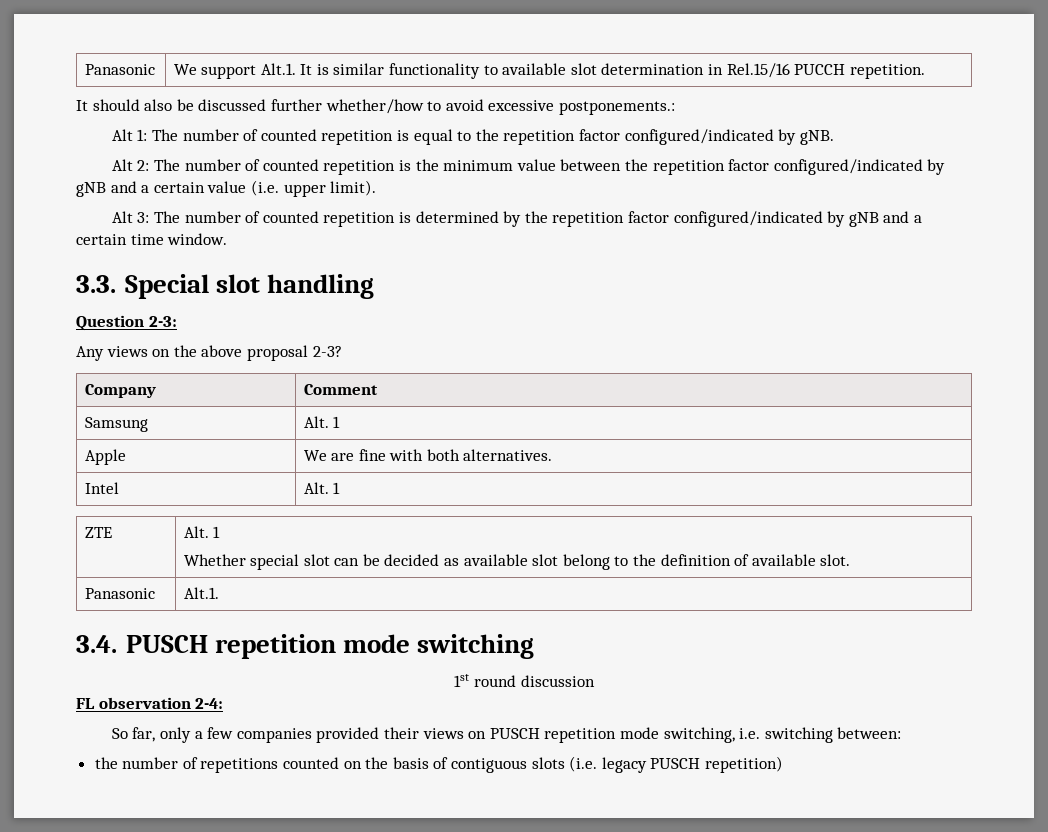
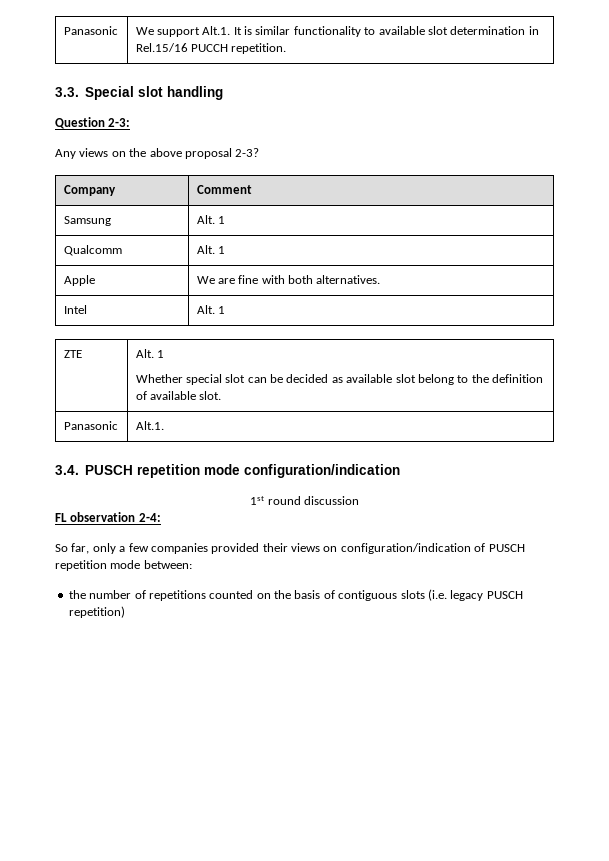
- It should also be discussed further whether/how to avoid excessive postponements.:
- Alt 1: The number of counted repetition is equal to the repetition factor configured/indicated by gNB.
- Alt 2: The number of counted repetition is the minimum value between the repetition factor configured/indicated by gNB and a certain value (i.e. upper limit).
- Alt 3: The number of counted repetition is determined by the repetition factor configured/indicated by gNB and a certain time window.
+ Qualcomm | Alt. 1
- 3.4. PUSCH repetition mode switching
+ 3.4. PUSCH repetition mode configuration/indication
- So far, only a few companies provided their views on PUSCH repetition mode switching, i.e. switching between:
+ So far, only a few companies provided their views on configuration/indication of PUSCH repetition mode between:

